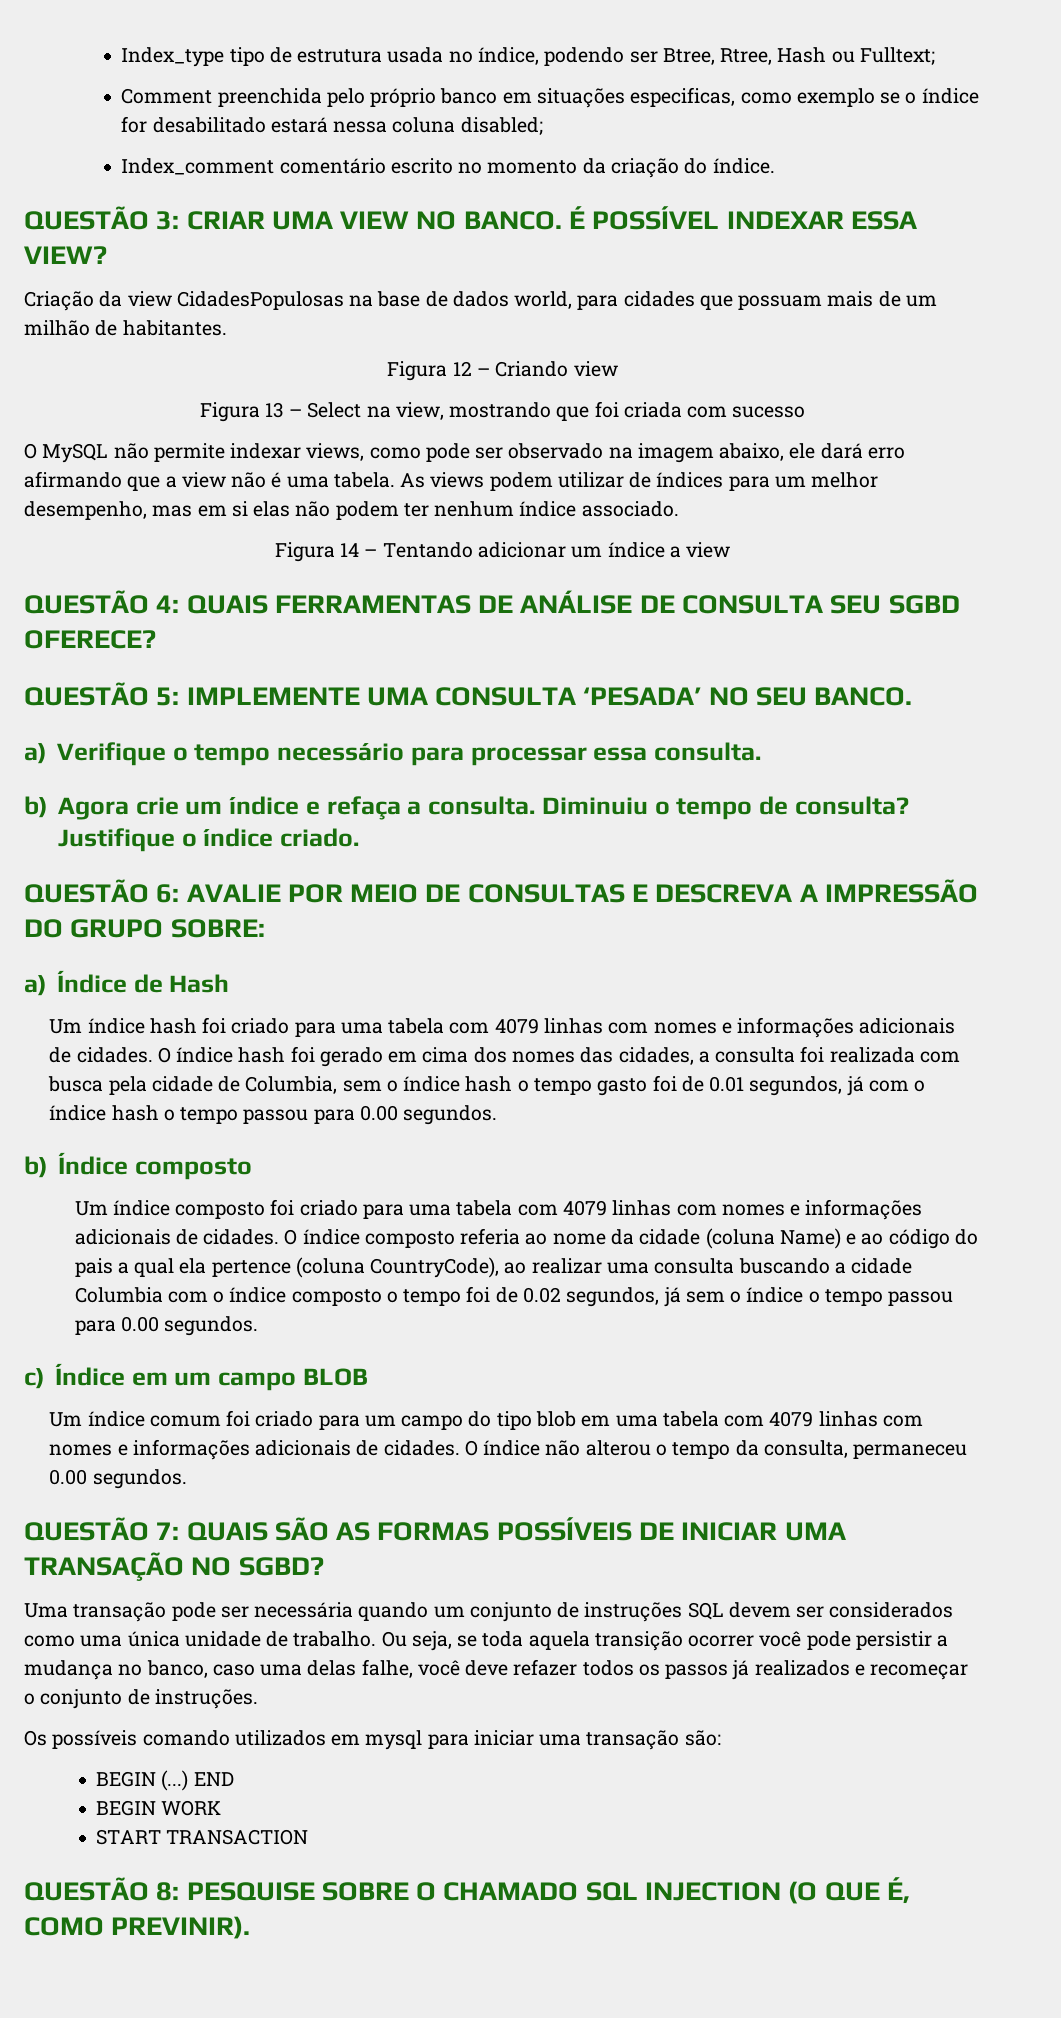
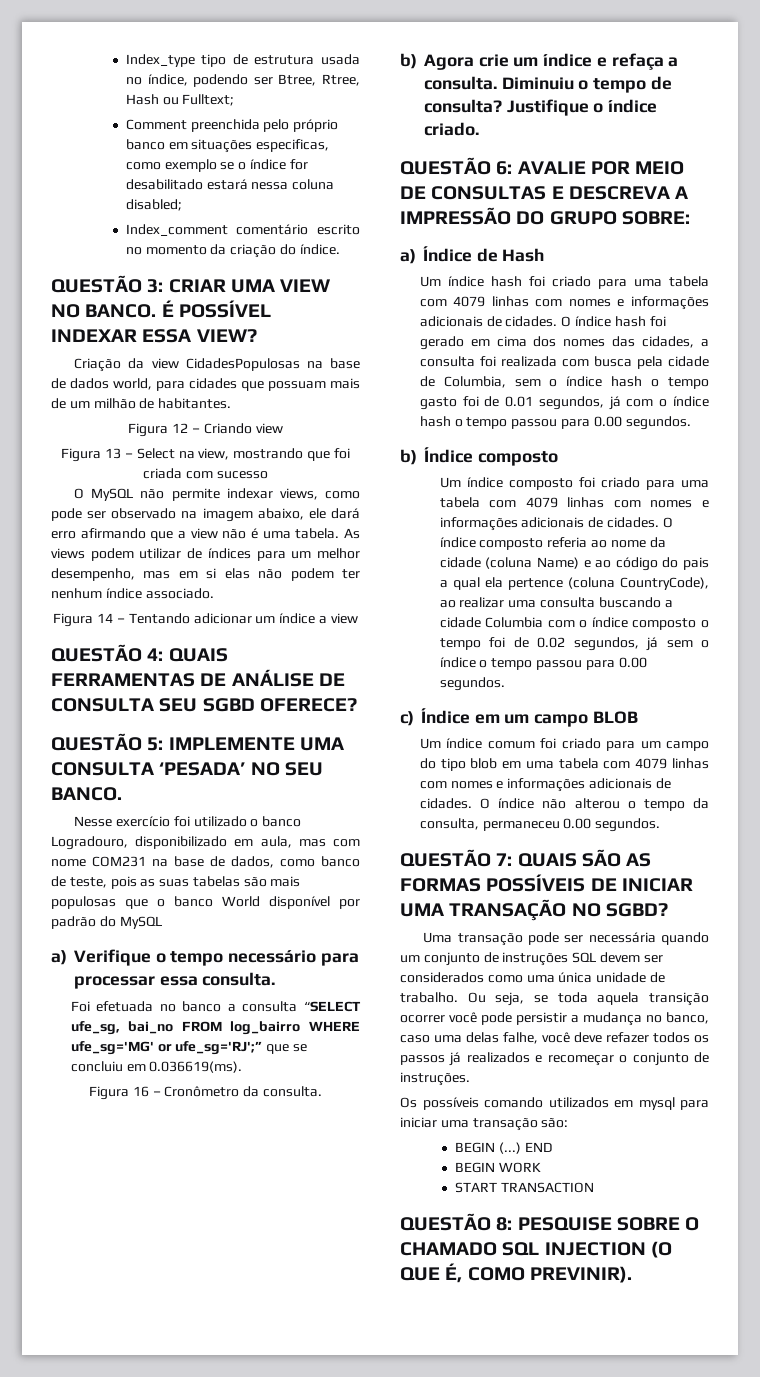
+ Nesse exercício foi utilizado o banco Logradouro, disponibilizado em aula, mas com nome COM231 na base de dados, como banco de teste, pois as suas tabelas são mais populosas que o banco World disponível por padrão do MySQL
+ Foi efetuada no banco a consulta “SELECT ufe_sg, bai_no FROM log_bairro WHERE ufe_sg='MG' or ufe_sg='RJ';” que se concluiu em 0.036619(ms).
+ Figura 16 – Cronômetro da consulta.

